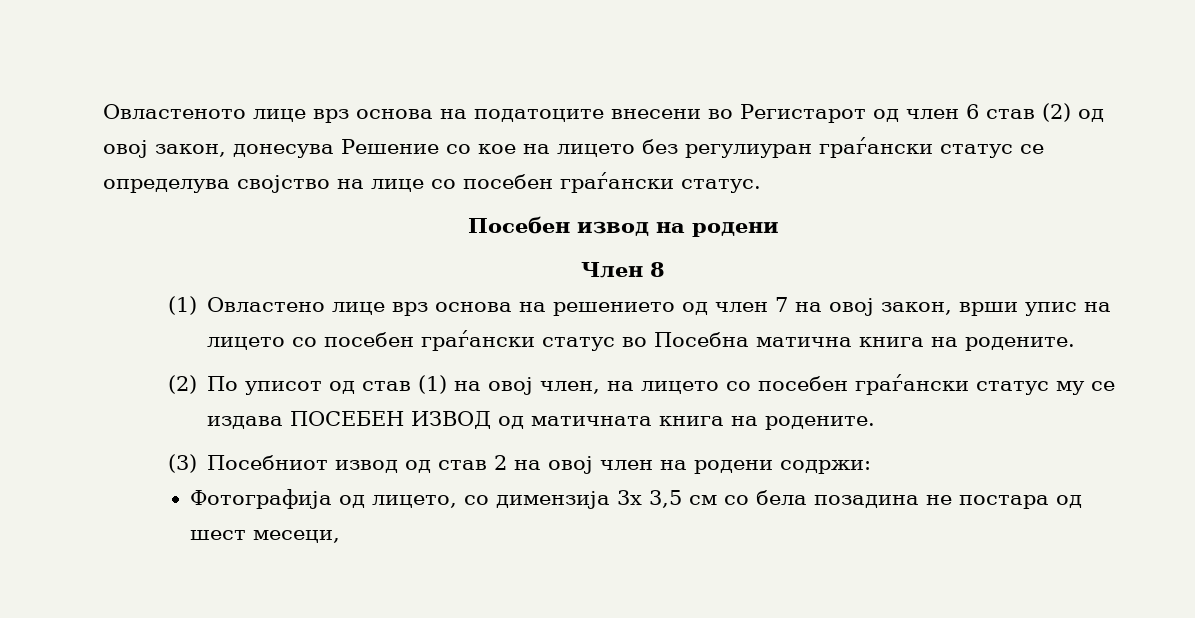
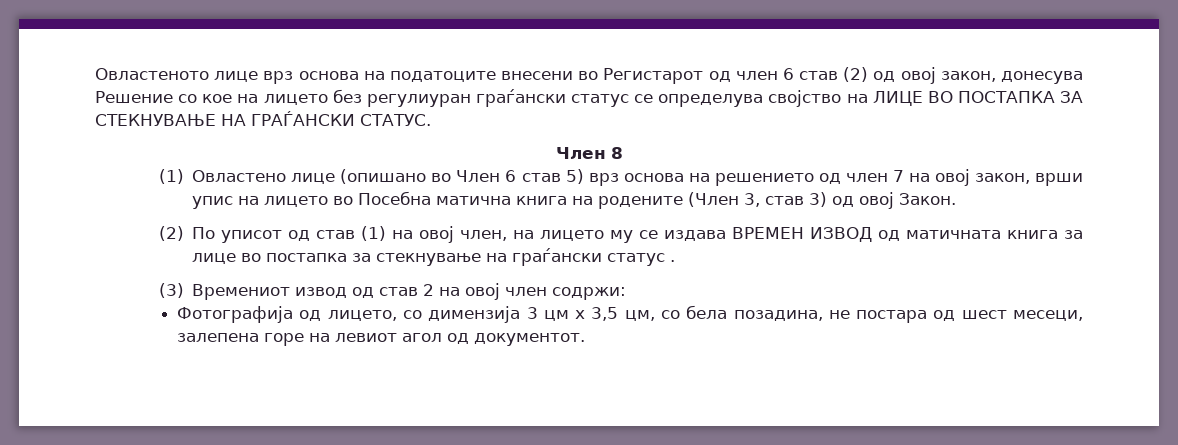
- Овластеното лице врз основа на податоците внесени во Регистарот од член 6 став (2) од овој закон, донесува Решение со кое на лицето без регулиуран граѓански статус се определува својство на лице со посебен граѓански статус.
- Посебен извод на родени
+ Овластеното лице врз основа на податоците внесени во Регистарот од член 6 став (2) од овој закон, донесува Решение со кое на лицето без регулиуран граѓански статус се определува својство на ЛИЦЕ ВО ПОСТАПКА ЗА СТЕКНУВАЊЕ НА ГРАЃАНСКИ СТАТУС.
- (1) Овластено лице врз основа на решението од член 7 на овој закон, врши упис на лицето со посебен граѓански статус во Посебна матична книга на родените.
+ (1) Овластено лице (опишано во Член 6 став 5) врз основа на решението од член 7 на овој закон, врши упис на лицето во Посебна матична книга на родените (Член 3, став 3) од овој Закон.
- (2) По уписот од став (1) на овој член, на лицето со посебен граѓански статус му се издава ПОСЕБЕН ИЗВОД од матичната книга на родените.
+ (2) По уписот од став (1) на овој член, на лицето му се издава ВРЕМЕН ИЗВОД од матичната книга за лице во постапка за стекнување на граѓански статус .
- (3) Посебниот извод од став 2 на овој член на родени содржи:
+ (3) Времениот извод од став 2 на овој член содржи:
- Фотографија од лицето, со димензија 3x 3,5 см со бела позадина не постара од шест месеци,
+ Фотографија од лицето, со димензија 3 цм x 3,5 цм, со бела позадина, не постара од шест месеци, залепена горе на левиот агол од документот.

